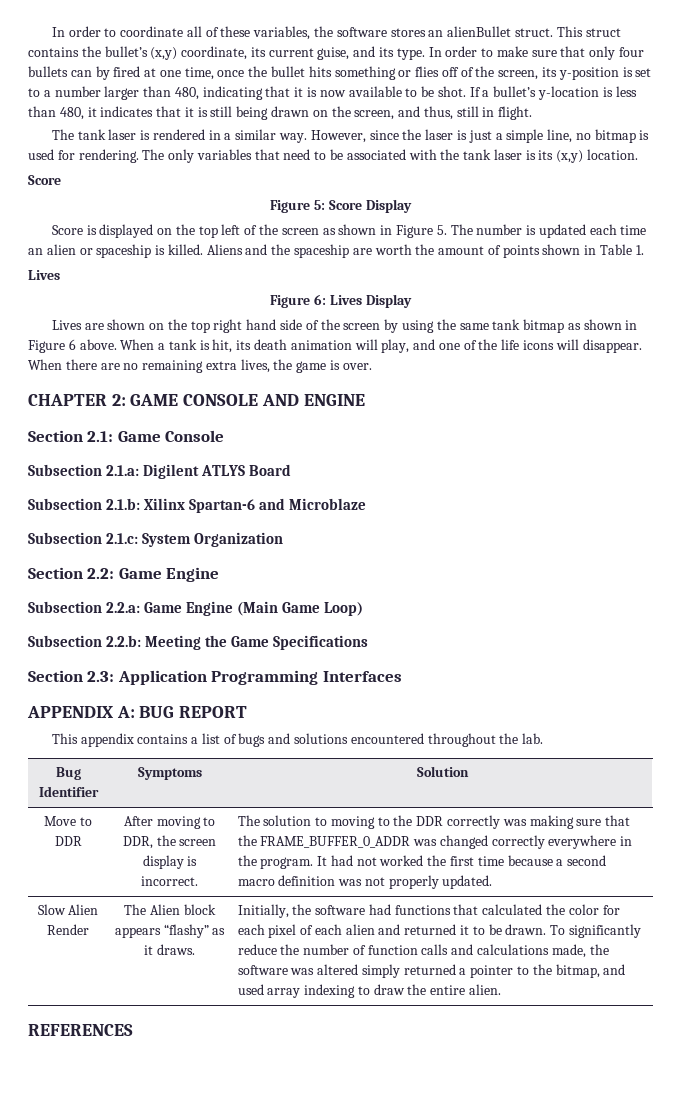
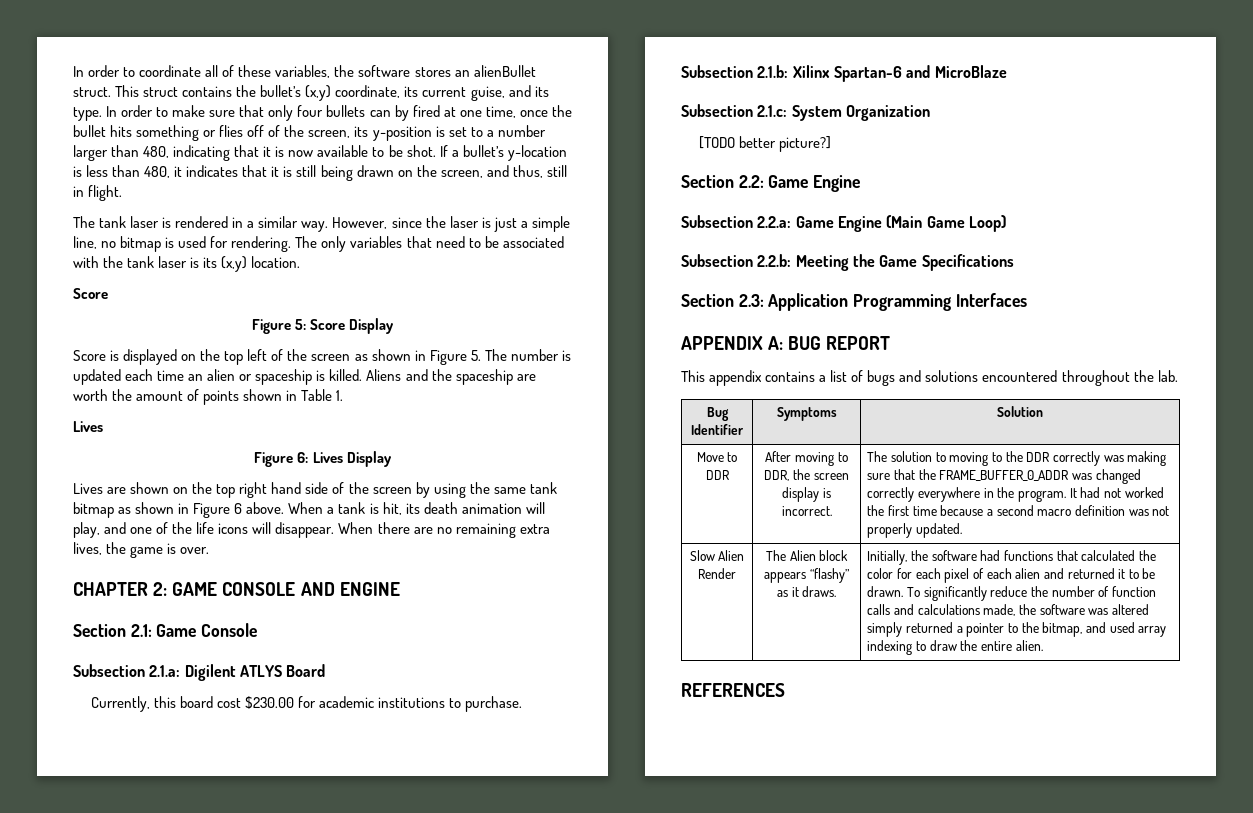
+ Currently, this board cost $230.00 for academic institutions to purchase.
- Subsection 2.1.b: Xilinx Spartan-6 and Microblaze
+ Subsection 2.1.b: Xilinx Spartan-6 and MicroBlaze
+ [TODO better picture?]

